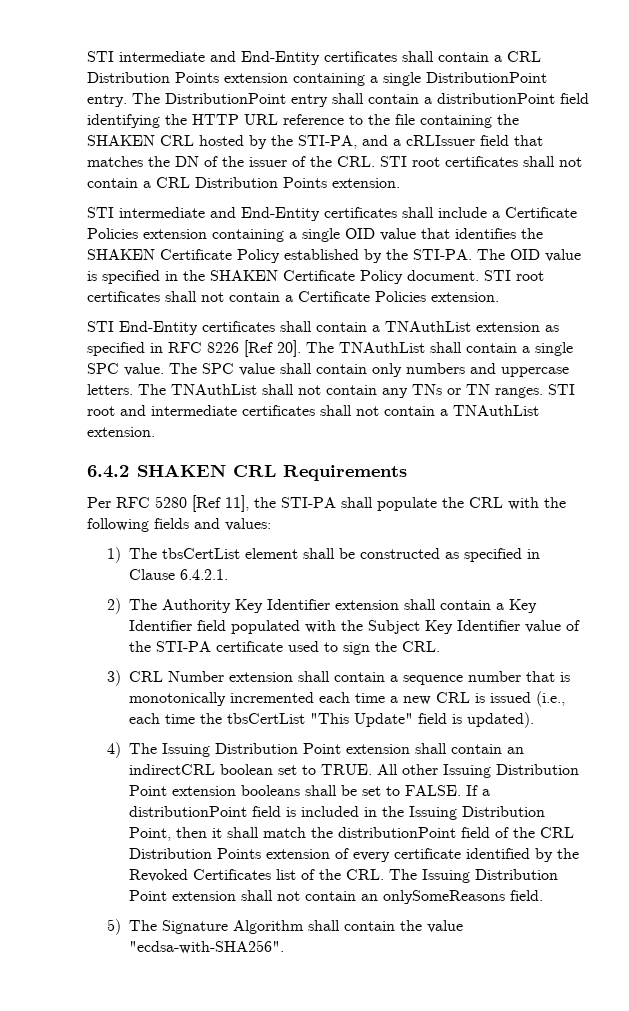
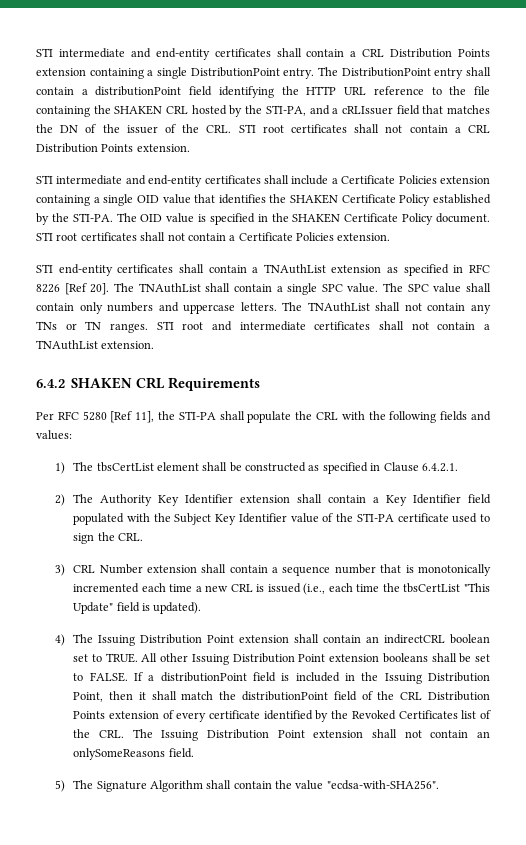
- STI intermediate and End-Entity certificates shall contain a CRL Distribution Points extension containing a single DistributionPoint entry.
+ STI intermediate and end-entity certificates shall contain a CRL Distribution Points extension containing a single DistributionPoint entry.
- STI intermediate and End-Entity certificates shall include a Certificate Policies extension containing a single OID value that identifies the SHAKEN Certificate Policy established by the STI-PA.
+ STI intermediate and end-entity certificates shall include a Certificate Policies extension containing a single OID value that identifies the SHAKEN Certificate Policy established by the STI-PA.
- STI End-Entity certificates shall contain a TNAuthList extension as specified in RFC 8226 [Ref 20].
+ STI end-entity certificates shall contain a TNAuthList extension as specified in RFC 8226 [Ref 20].

